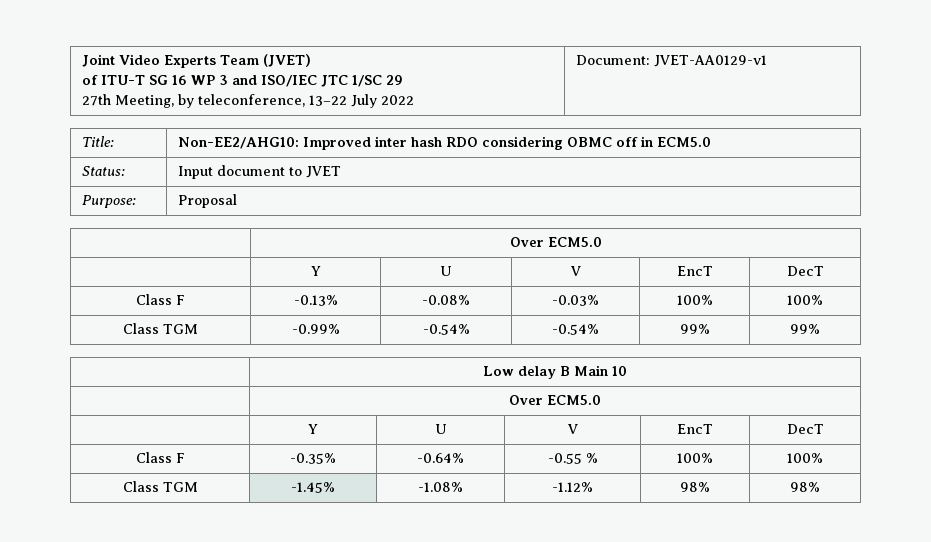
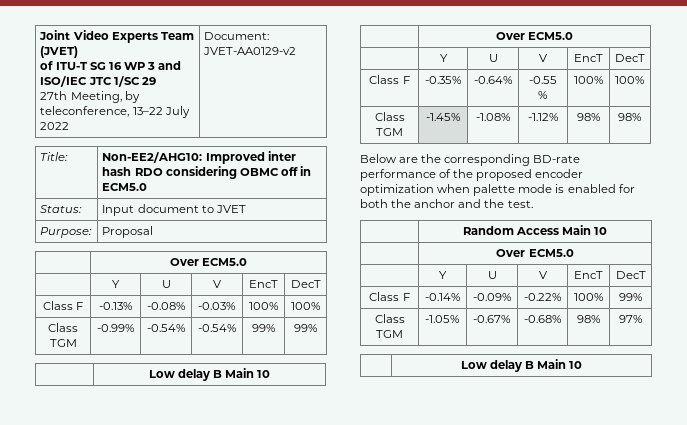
  Joint Video Experts Team (JVET)
  of ITU-T SG 16 WP 3 and ISO/IEC JTC 1/SC 29
- 27th Meeting, by teleconference, 13–22 July 2022 | Document: JVET-AA0129-v1
+ 27th Meeting, by teleconference, 13–22 July 2022 | Document: JVET-AA0129-v2
+ Below are the corresponding BD-rate performance of the proposed encoder optimization when palette mode is enabled for both the anchor and the test.
+ | Random Access Main 10
+ | Over ECM5.0
+ | Y | U | V | EncT | DecT
+ Class F | -0.14% | -0.09% | -0.22% | 100% | 99%
+ Class TGM | -1.05% | -0.67% | -0.68% | 98% | 97%
+ | Low delay B Main 10

